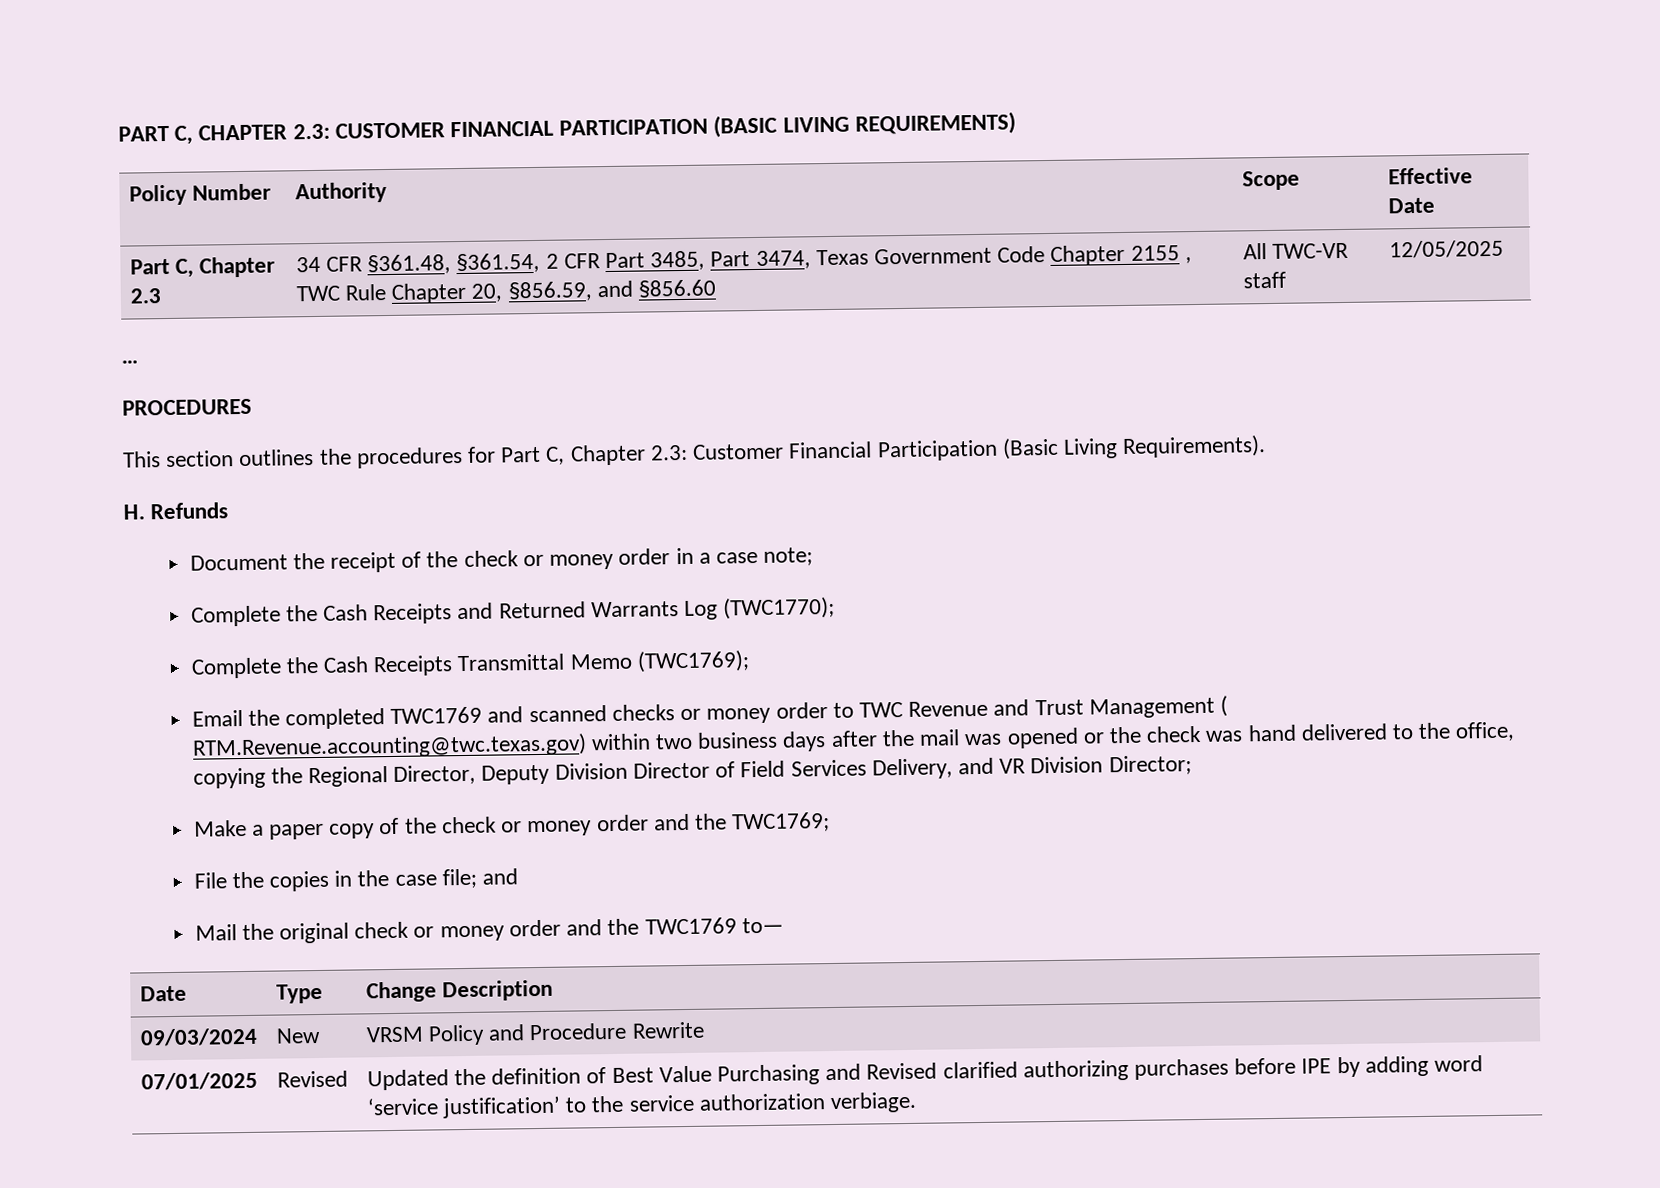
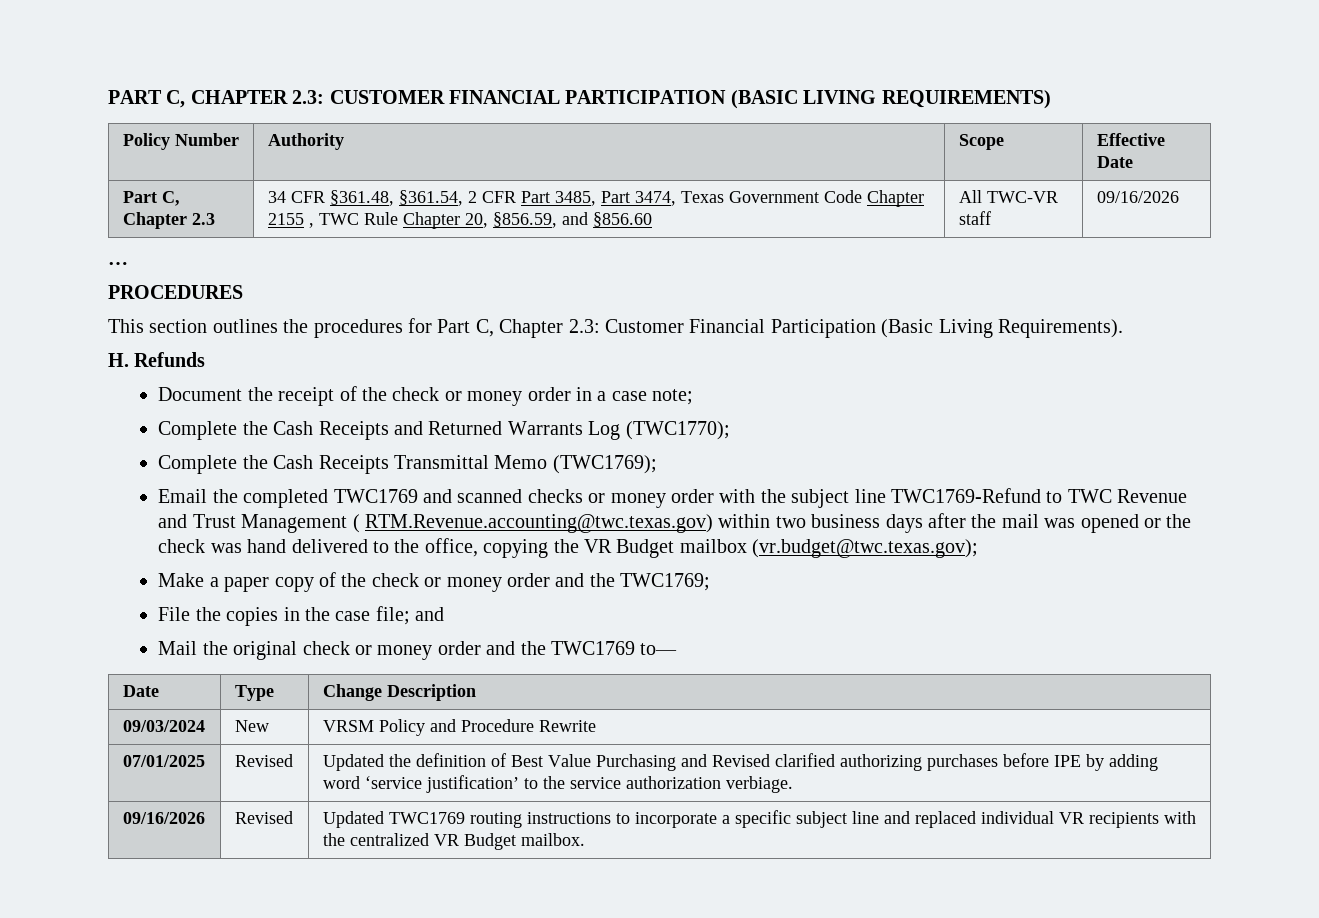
- Part C, Chapter 2.3 | 34 CFR §361.48, §361.54, 2 CFR Part 3485, Part 3474, Texas Government Code Chapter 2155 , TWC Rule Chapter 20, §856.59, and §856.60 | All TWC-VR staff | 12/05/2025
+ Part C, Chapter 2.3 | 34 CFR §361.48, §361.54, 2 CFR Part 3485, Part 3474, Texas Government Code Chapter 2155 , TWC Rule Chapter 20, §856.59, and §856.60 | All TWC-VR staff | 09/16/2026
- Email the completed TWC1769 and scanned checks or money order to TWC Revenue and Trust Management ( RTM.Revenue.accounting@twc.texas.gov) within two business days after the mail was opened or the check was hand delivered to the office, copying the Regional Director, Deputy Division Director of Field Services Delivery, and VR Division Director;
+ Email the completed TWC1769 and scanned checks or money order with the subject line TWC1769-Refund to TWC Revenue and Trust Management ( RTM.Revenue.accounting@twc.texas.gov) within two business days after the mail was opened or the check was hand delivered to the office, copying the VR Budget mailbox (vr.budget@twc.texas.gov);
+ 09/16/2026 | Revised | Updated TWC1769 routing instructions to incorporate a specific subject line and replaced individual VR recipients with the centralized VR Budget mailbox.

